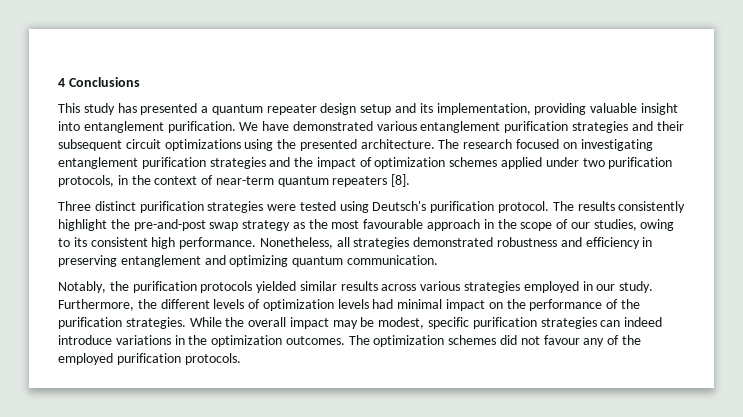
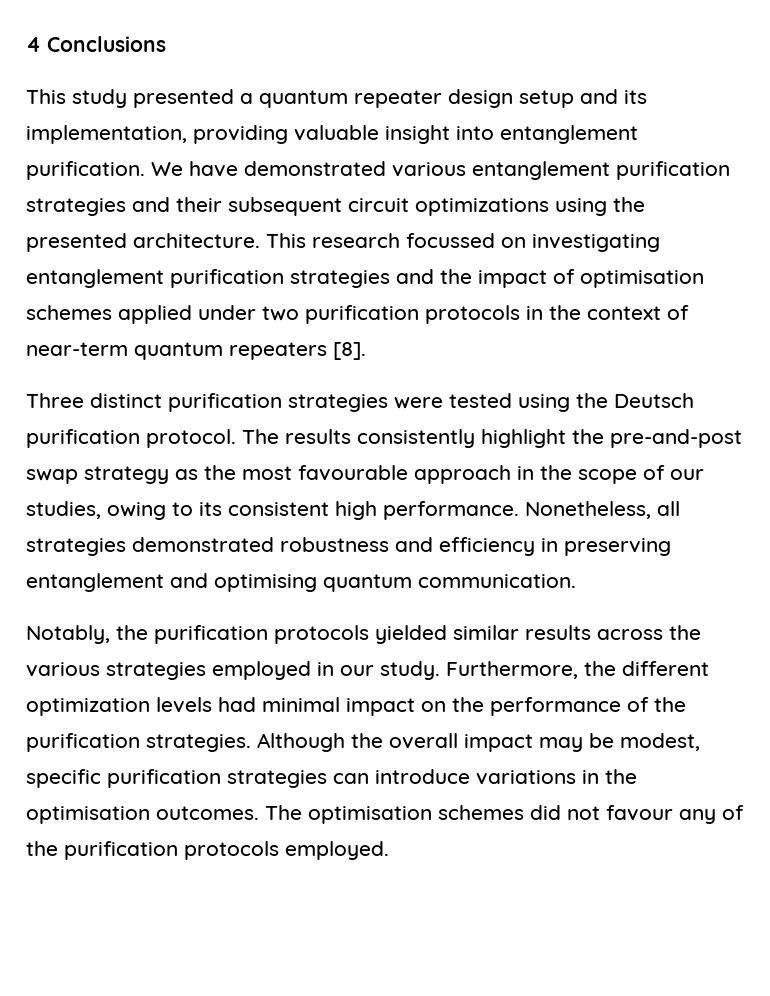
- This study has presented a quantum repeater design setup and its implementation, providing valuable insight into entanglement purification.
+ This study presented a quantum repeater design setup and its implementation, providing valuable insight into entanglement purification.
- The research focused on investigating entanglement purification strategies and the impact of optimization schemes applied under two purification protocols, in the context of near-term quantum repeaters [8].
+ This research focussed on investigating entanglement purification strategies and the impact of optimisation schemes applied under two purification protocols in the context of near-term quantum repeaters [8].
- Three distinct purification strategies were tested using Deutsch's purification protocol.
+ Three distinct purification strategies were tested using the Deutsch purification protocol.
- Nonetheless, all strategies demonstrated robustness and efficiency in preserving entanglement and optimizing quantum communication.
+ Nonetheless, all strategies demonstrated robustness and efficiency in preserving entanglement and optimising quantum communication.
- Notably, the purification protocols yielded similar results across various strategies employed in our study.
+ Notably, the purification protocols yielded similar results across the various strategies employed in our study.
- Furthermore, the different levels of optimization levels had minimal impact on the performance of the purification strategies.
+ Furthermore, the different optimization levels had minimal impact on the performance of the purification strategies.
- While the overall impact may be modest, specific purification strategies can indeed introduce variations in the optimization outcomes.
+ Although the overall impact may be modest, specific purification strategies can introduce variations in the optimisation outcomes.
- The optimization schemes did not favour any of the employed purification protocols.
+ The optimisation schemes did not favour any of the purification protocols employed.

